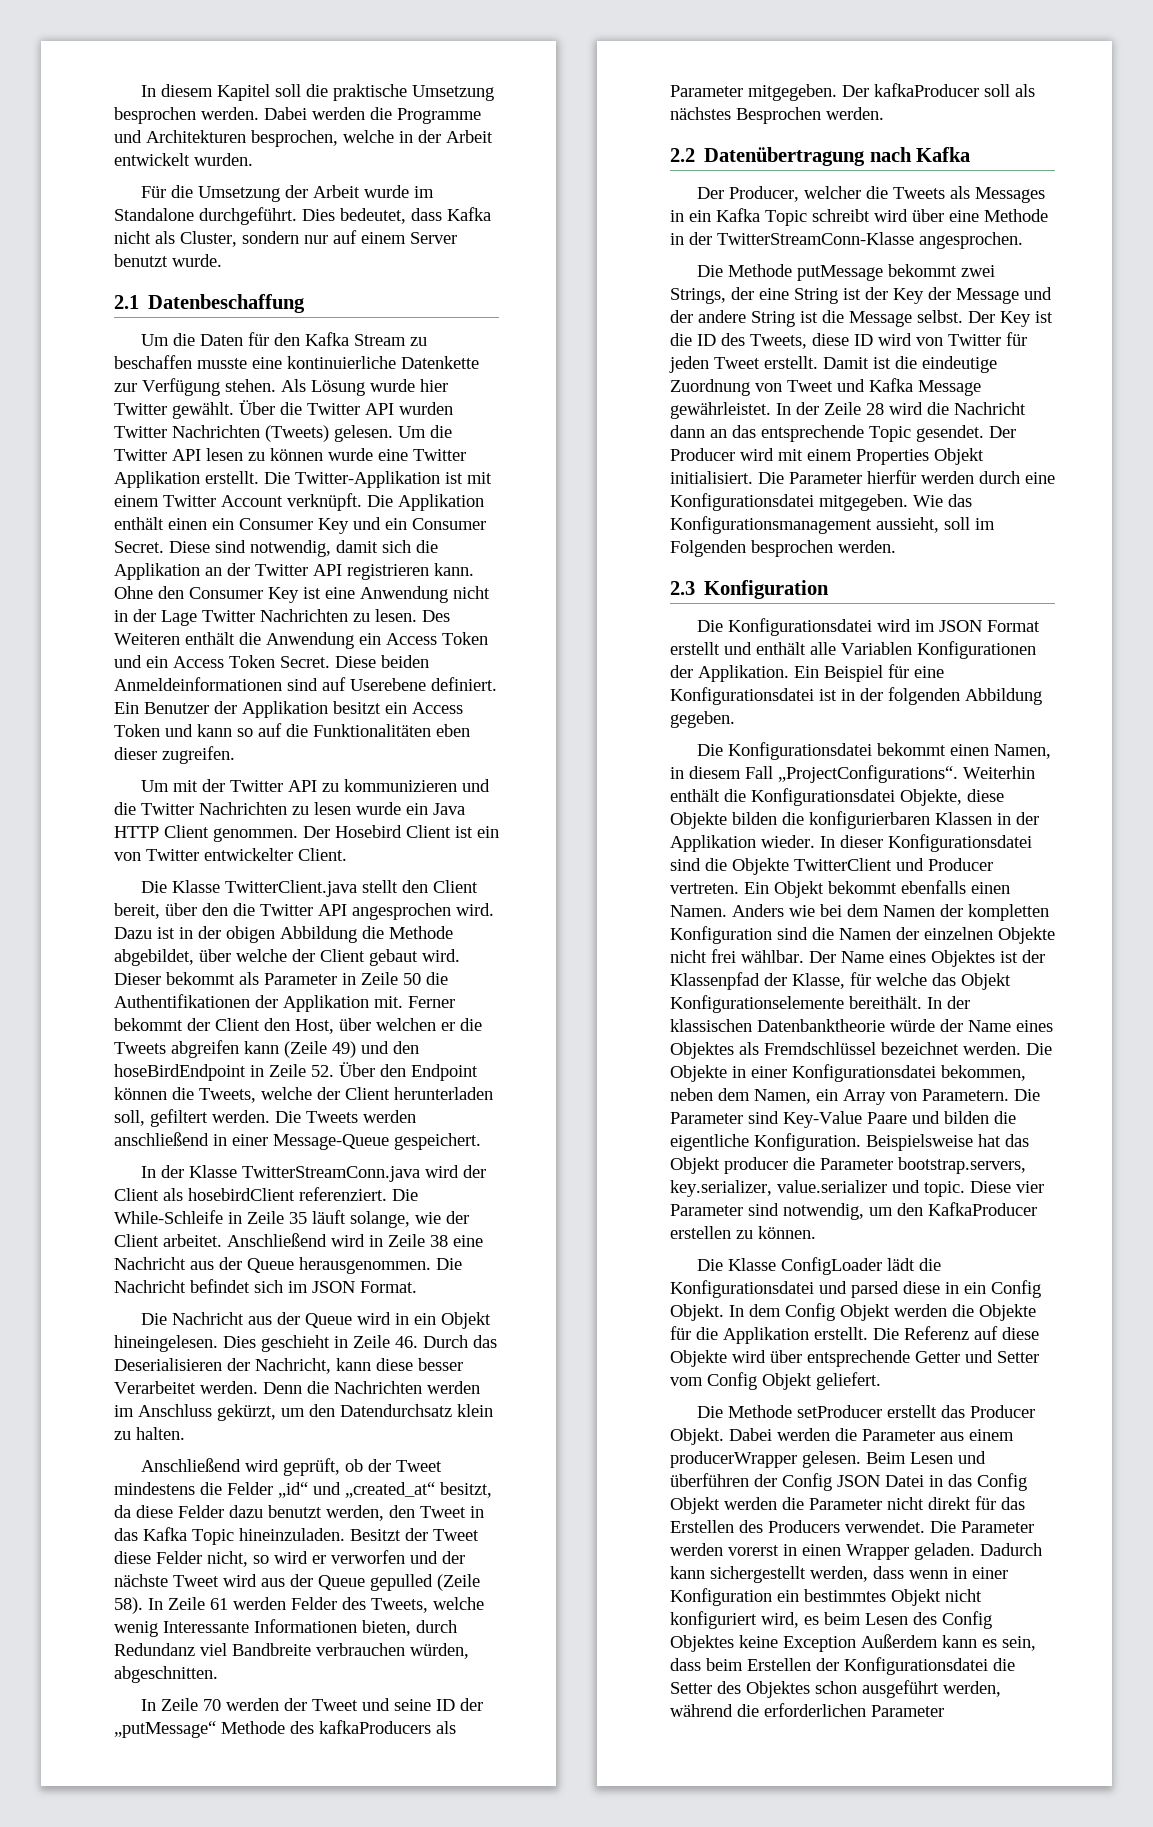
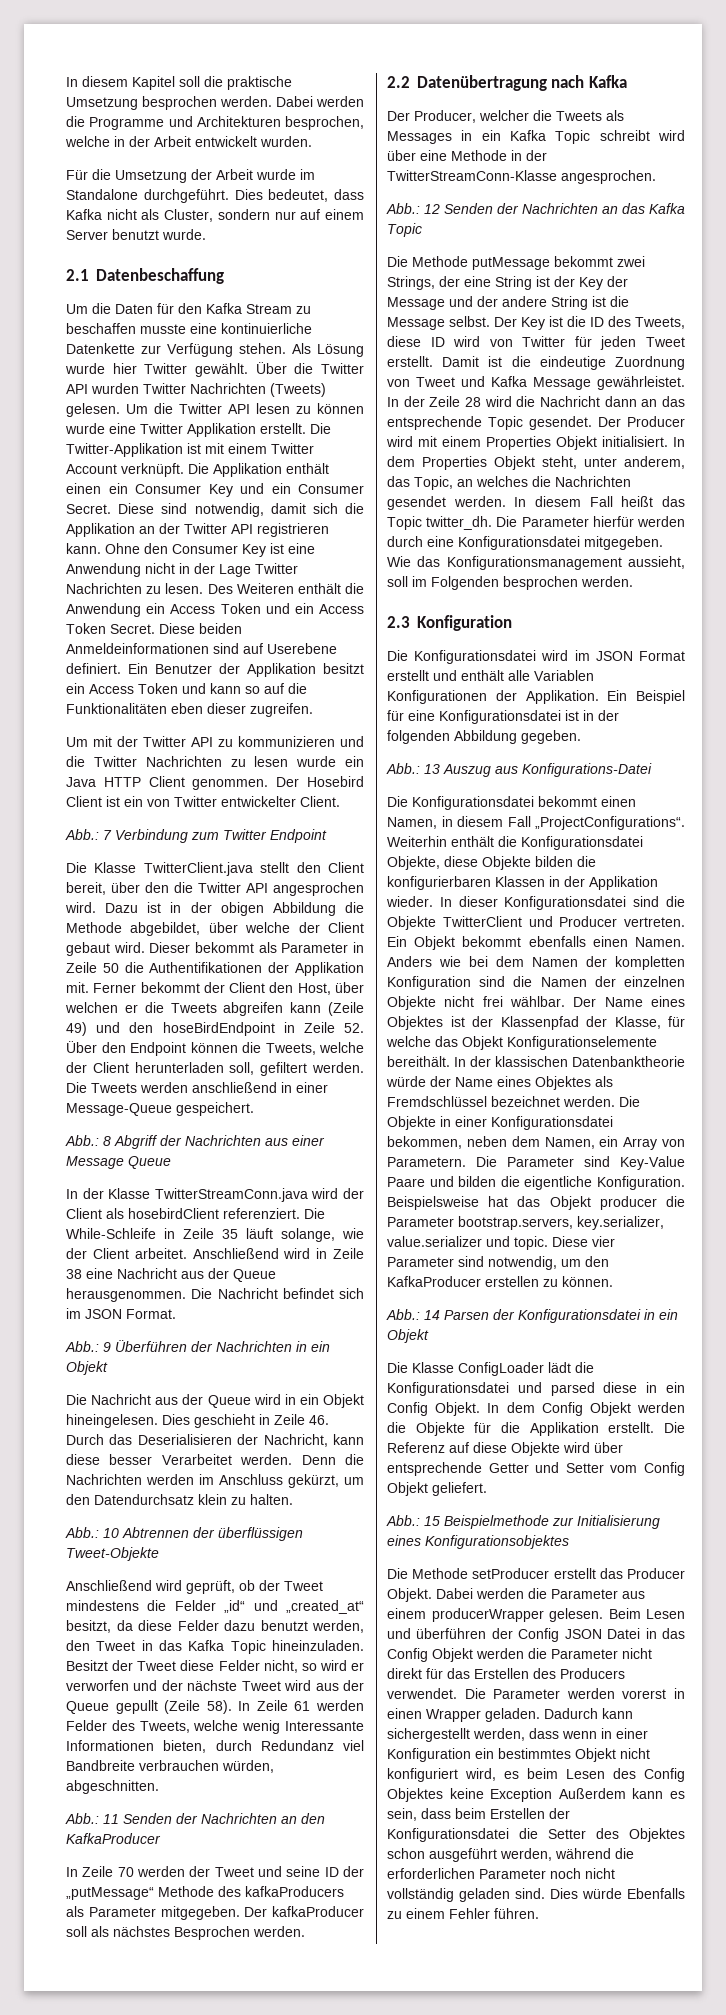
+ Abb.: 7 Verbindung zum Twitter Endpoint
+ Abb.: 8 Abgriff der Nachrichten aus einer Message Queue
+ Abb.: 9 Überführen der Nachrichten in ein Objekt
+ Abb.: 10 Abtrennen der überflüssigen Tweet-Objekte
- Besitzt der Tweet diese Felder nicht, so wird er verworfen und der nächste Tweet wird aus der Queue gepulled (Zeile 58).
+ Besitzt der Tweet diese Felder nicht, so wird er verworfen und der nächste Tweet wird aus der Queue gepullt (Zeile 58).
+ Abb.: 11 Senden der Nachrichten an den KafkaProducer
+ Abb.: 12 Senden der Nachrichten an das Kafka Topic
+ In dem Properties Objekt steht, unter anderem, das Topic, an welches die Nachrichten gesendet werden. In diesem Fall heißt das Topic twitter_dh.
+ Abb.: 13 Auszug aus Konfigurations-Datei
+ Abb.: 14 Parsen der Konfigurationsdatei in ein Objekt
+ Abb.: 15 Beispielmethode zur Initialisierung eines Konfigurationsobjektes
- Dadurch kann sichergestellt werden, dass wenn in einer Konfiguration ein bestimmtes Objekt nicht konfiguriert wird, es beim Lesen des Config Objektes keine Exception Außerdem kann es sein, dass beim Erstellen der Konfigurationsdatei die Setter des Objektes schon ausgeführt werden, während die erforderlichen Parameter
+ Dadurch kann sichergestellt werden, dass wenn in einer Konfiguration ein bestimmtes Objekt nicht konfiguriert wird, es beim Lesen des Config Objektes keine Exception Außerdem kann es sein, dass beim Erstellen der Konfigurationsdatei die Setter des Objektes schon ausgeführt werden, während die erforderlichen Parameter noch nicht vollständig geladen sind. Dies würde Ebenfalls zu einem Fehler führen.

